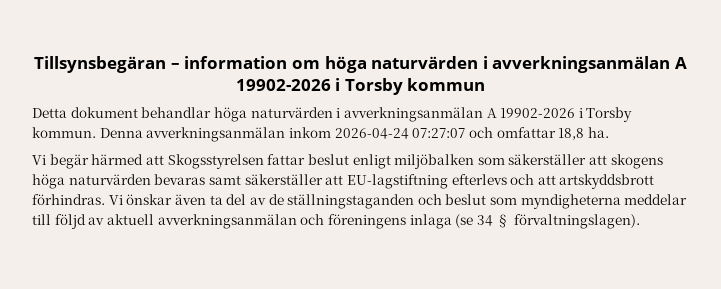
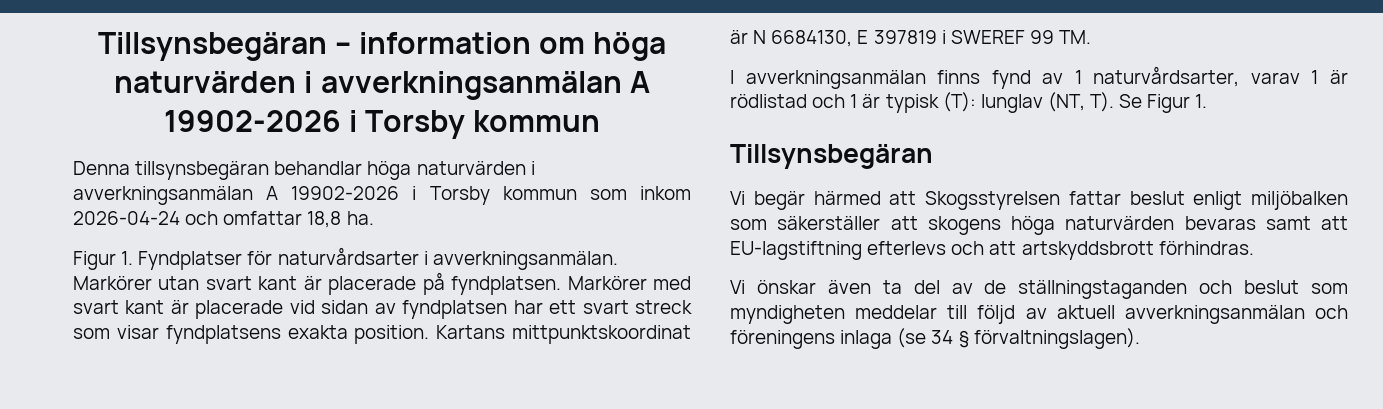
- Detta dokument behandlar höga naturvärden i avverkningsanmälan A 19902-2026 i Torsby kommun. Denna avverkningsanmälan inkom 2026-04-24 07:27:07 och omfattar 18,8 ha.
+ Denna tillsynsbegäran behandlar höga naturvärden i avverkningsanmälan A 19902-2026 i Torsby kommun som inkom 2026-04-24 och omfattar 18,8 ha.
+ Figur 1. Fyndplatser för naturvårdsarter i avverkningsanmälan. Markörer utan svart kant är placerade på fyndplatsen. Markörer med svart kant är placerade vid sidan av fyndplatsen har ett svart streck som visar fyndplatsens exakta position. Kartans mittpunktskoordinat är N 6684130, E 397819 i SWEREF 99 TM.
+ I avverkningsanmälan finns fynd av 1 naturvårdsarter, varav 1 är rödlistad och 1 är typisk (T): lunglav (NT, T). Se Figur 1.
+ Tillsynsbegäran
- Vi begär härmed att Skogsstyrelsen fattar beslut enligt miljöbalken som säkerställer att skogens höga naturvärden bevaras samt säkerställer att EU-lagstiftning efterlevs och att artskyddsbrott förhindras. Vi önskar även ta del av de ställningstaganden och beslut som myndigheterna meddelar till följd av aktuell avverkningsanmälan och föreningens inlaga (se 34 § förvaltningslagen).
+ Vi begär härmed att Skogsstyrelsen fattar beslut enligt miljöbalken som säkerställer att skogens höga naturvärden bevaras samt att EU-lagstiftning efterlevs och att artskyddsbrott förhindras.
+ Vi önskar även ta del av de ställningstaganden och beslut som myndigheten meddelar till följd av aktuell avverkningsanmälan och föreningens inlaga (se 34 § förvaltningslagen).

